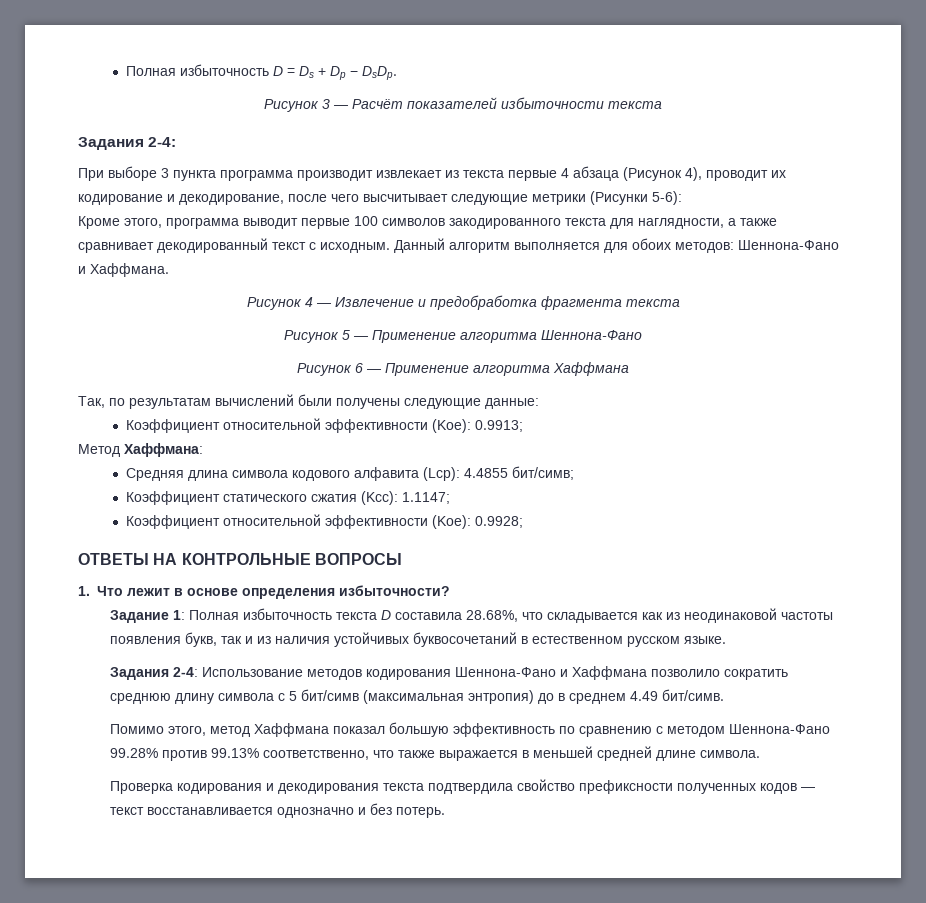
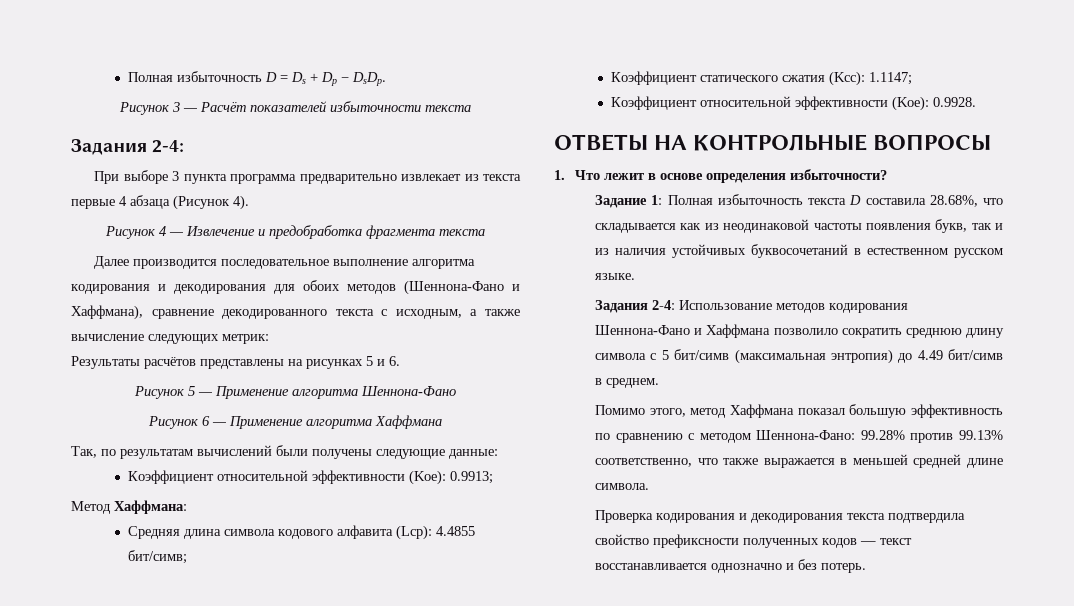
- При выборе 3 пункта программа производит извлекает из текста первые 4 абзаца (Рисунок 4), проводит их кодирование и декодирование, после чего высчитывает следующие метрики (Рисунки 5-6):
- Кроме этого, программа выводит первые 100 символов закодированного текста для наглядности, а также сравнивает декодированный текст с исходным. Данный алгоритм выполняется для обоих методов: Шеннона-Фано и Хаффмана.
+ При выборе 3 пункта программа предварительно извлекает из текста первые 4 абзаца (Рисунок 4).
+ Далее производится последовательное выполнение алгоритма кодирования и декодирования для обоих методов (Шеннона-Фано и Хаффмана), сравнение декодированного текста с исходным, а также вычисление следующих метрик:
+ Результаты расчётов представлены на рисунках 5 и 6.
- Коэффициент относительной эффективности (Koe): 0.9928;
+ Коэффициент относительной эффективности (Koe): 0.9928.
- Задания 2-4: Использование методов кодирования Шеннона-Фано и Хаффмана позволило сократить среднюю длину символа с 5 бит/симв (максимальная энтропия) до в среднем 4.49 бит/симв.
+ Задания 2-4: Использование методов кодирования Шеннона-Фано и Хаффмана позволило сократить среднюю длину символа с 5 бит/симв (максимальная энтропия) до 4.49 бит/симв в среднем.
- Помимо этого, метод Хаффмана показал большую эффективность по сравнению с методом Шеннона-Фано 99.28% против 99.13% соответственно, что также выражается в меньшей средней длине символа.
+ Помимо этого, метод Хаффмана показал большую эффективность по сравнению с методом Шеннона-Фано: 99.28% против 99.13% соответственно, что также выражается в меньшей средней длине символа.

